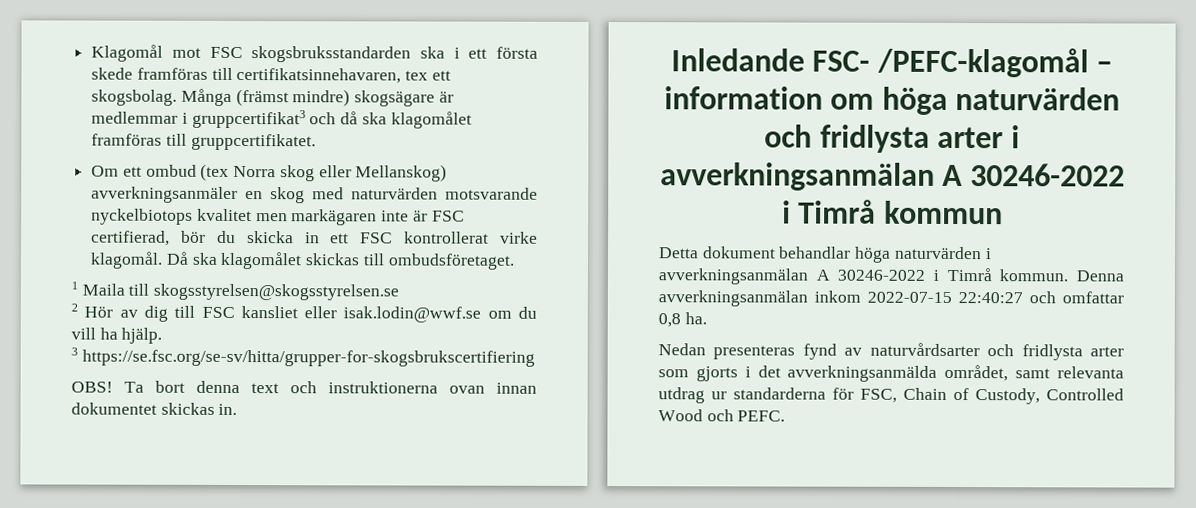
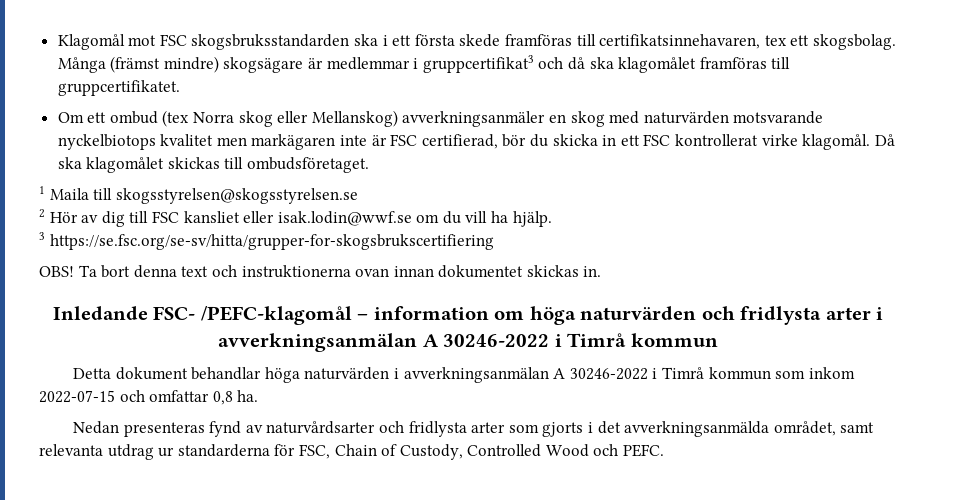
- Detta dokument behandlar höga naturvärden i avverkningsanmälan A 30246-2022 i Timrå kommun. Denna avverkningsanmälan inkom 2022-07-15 22:40:27 och omfattar 0,8 ha.
+ Detta dokument behandlar höga naturvärden i avverkningsanmälan A 30246-2022 i Timrå kommun som inkom 2022-07-15 och omfattar 0,8 ha.

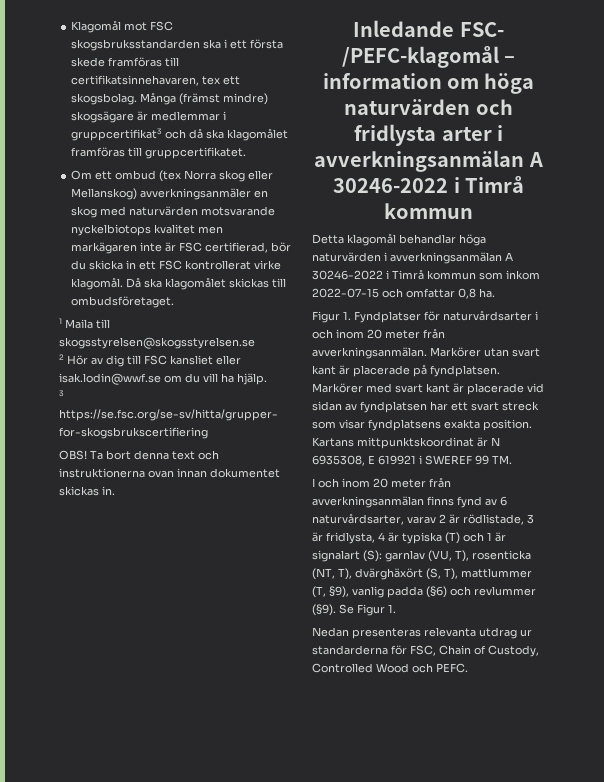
- Detta dokument behandlar höga naturvärden i avverkningsanmälan A 30246-2022 i Timrå kommun som inkom 2022-07-15 och omfattar 0,8 ha.
+ Detta klagomål behandlar höga naturvärden i avverkningsanmälan A 30246-2022 i Timrå kommun som inkom 2022-07-15 och omfattar 0,8 ha.
- Nedan presenteras fynd av naturvårdsarter och fridlysta arter som gjorts i det avverkningsanmälda området, samt relevanta utdrag ur standarderna för FSC, Chain of Custody, Controlled Wood och PEFC.
+ Figur 1. Fyndplatser för naturvårdsarter i och inom 20 meter från avverkningsanmälan. Markörer utan svart kant är placerade på fyndplatsen. Markörer med svart kant är placerade vid sidan av fyndplatsen har ett svart streck som visar fyndplatsens exakta position. Kartans mittpunktskoordinat är N 6935308, E 619921 i SWEREF 99 TM.
+ I och inom 20 meter från avverkningsanmälan finns fynd av 6 naturvårdsarter, varav 2 är rödlistade, 3 är fridlysta, 4 är typiska (T) och 1 är signalart (S): garnlav (VU, T), rosenticka (NT, T), dvärghäxört (S, T), mattlummer (T, §9), vanlig padda (§6) och revlummer (§9). Se Figur 1.
+ Nedan presenteras relevanta utdrag ur standarderna för FSC, Chain of Custody, Controlled Wood och PEFC.

